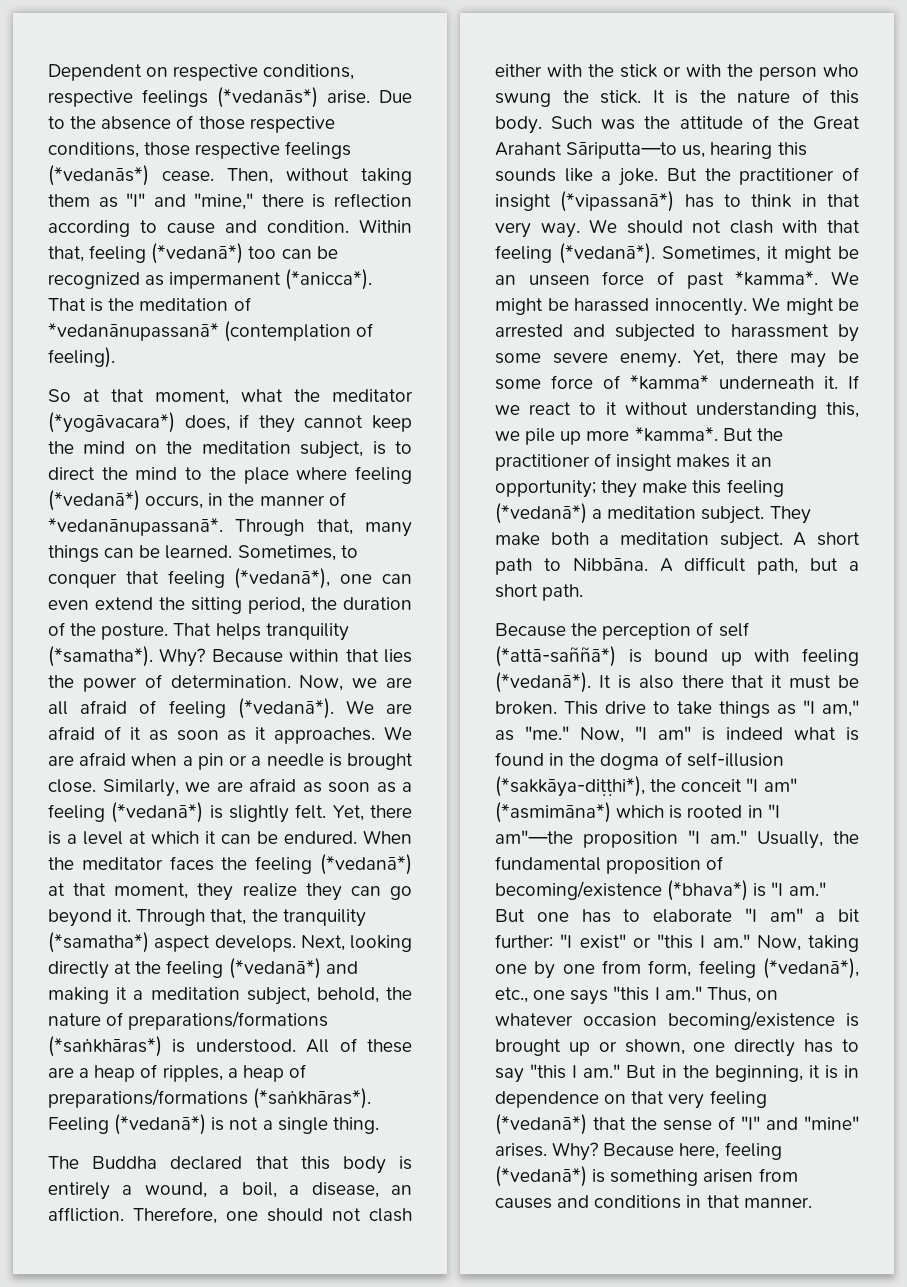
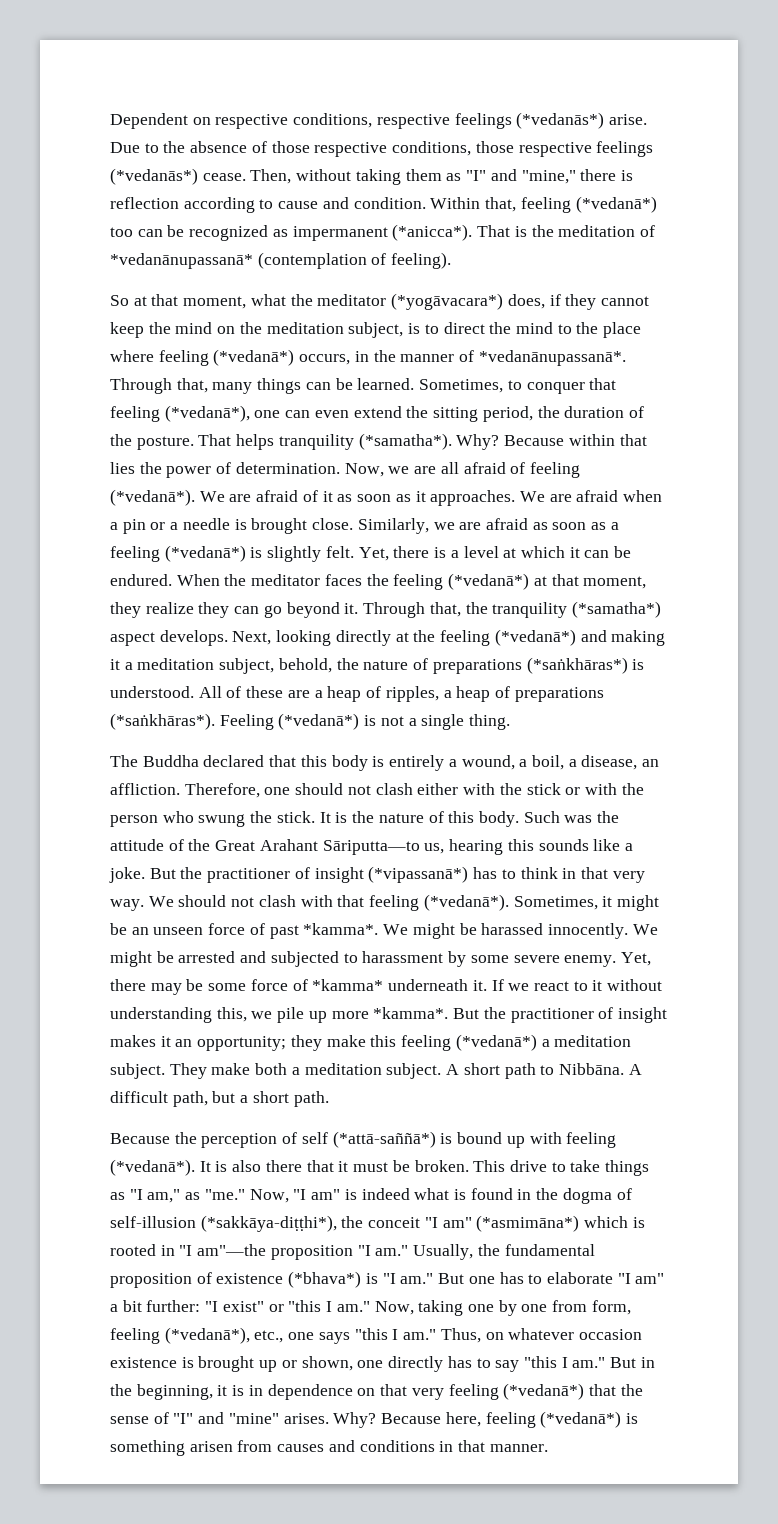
- Next, looking directly at the feeling (*vedanā*) and making it a meditation subject, behold, the nature of preparations/formations (*saṅkhāras*) is understood.
+ Next, looking directly at the feeling (*vedanā*) and making it a meditation subject, behold, the nature of preparations (*saṅkhāras*) is understood.
- All of these are a heap of ripples, a heap of preparations/formations (*saṅkhāras*).
+ All of these are a heap of ripples, a heap of preparations (*saṅkhāras*).
- Usually, the fundamental proposition of becoming/existence (*bhava*) is "I am."
+ Usually, the fundamental proposition of existence (*bhava*) is "I am."
- Thus, on whatever occasion becoming/existence is brought up or shown, one directly has to say "this I am."
+ Thus, on whatever occasion existence is brought up or shown, one directly has to say "this I am."

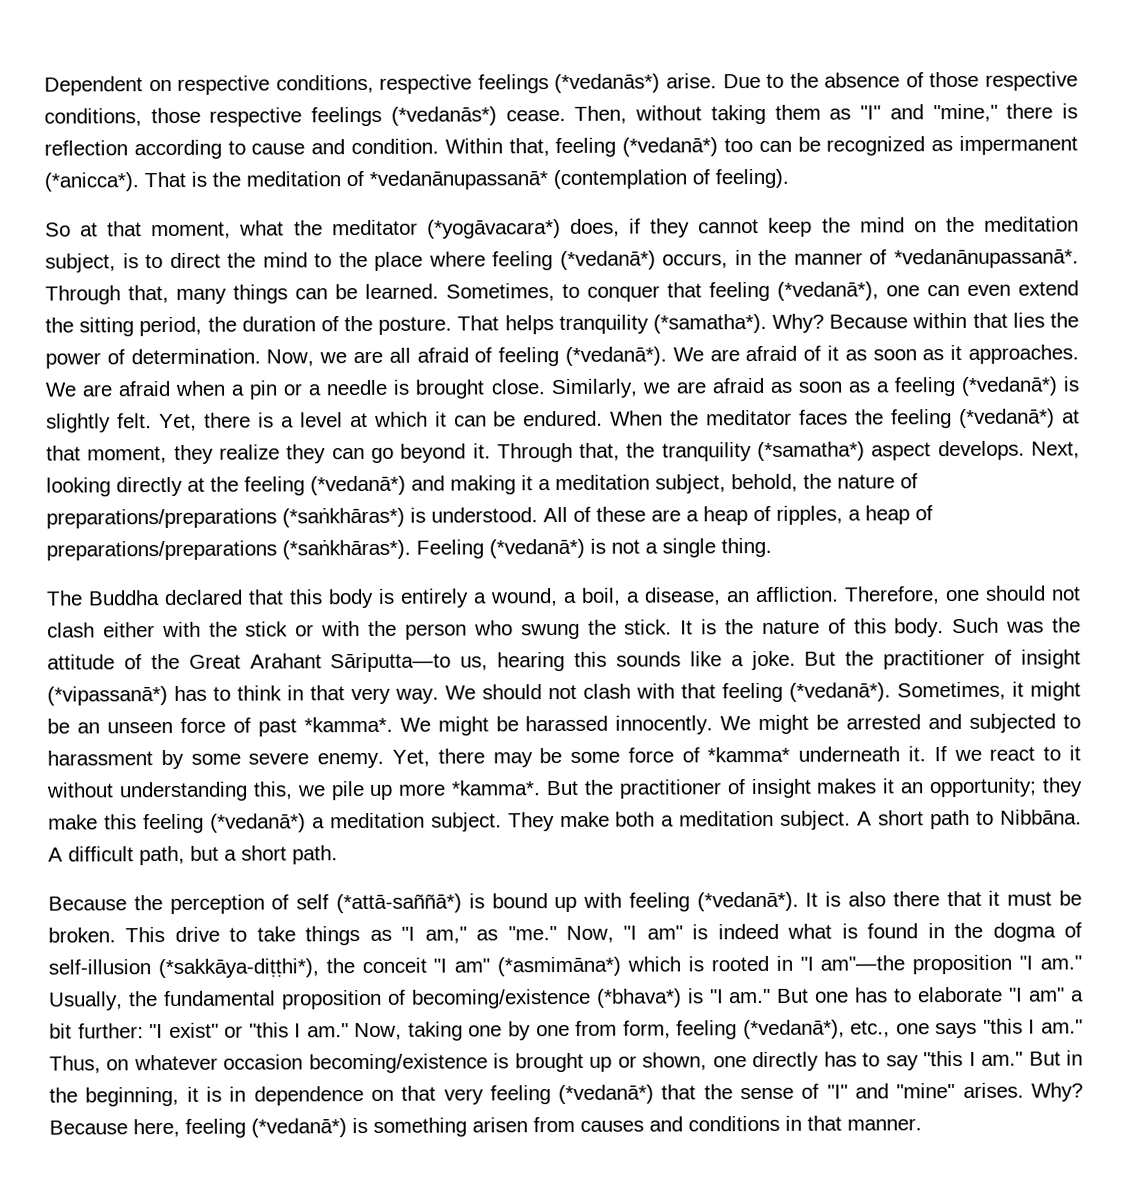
- Next, looking directly at the feeling (*vedanā*) and making it a meditation subject, behold, the nature of preparations (*saṅkhāras*) is understood.
+ Next, looking directly at the feeling (*vedanā*) and making it a meditation subject, behold, the nature of preparations/preparations (*saṅkhāras*) is understood.
- All of these are a heap of ripples, a heap of preparations (*saṅkhāras*).
+ All of these are a heap of ripples, a heap of preparations/preparations (*saṅkhāras*).
- Usually, the fundamental proposition of existence (*bhava*) is "I am."
+ Usually, the fundamental proposition of becoming/existence (*bhava*) is "I am."
- Thus, on whatever occasion existence is brought up or shown, one directly has to say "this I am."
+ Thus, on whatever occasion becoming/existence is brought up or shown, one directly has to say "this I am."

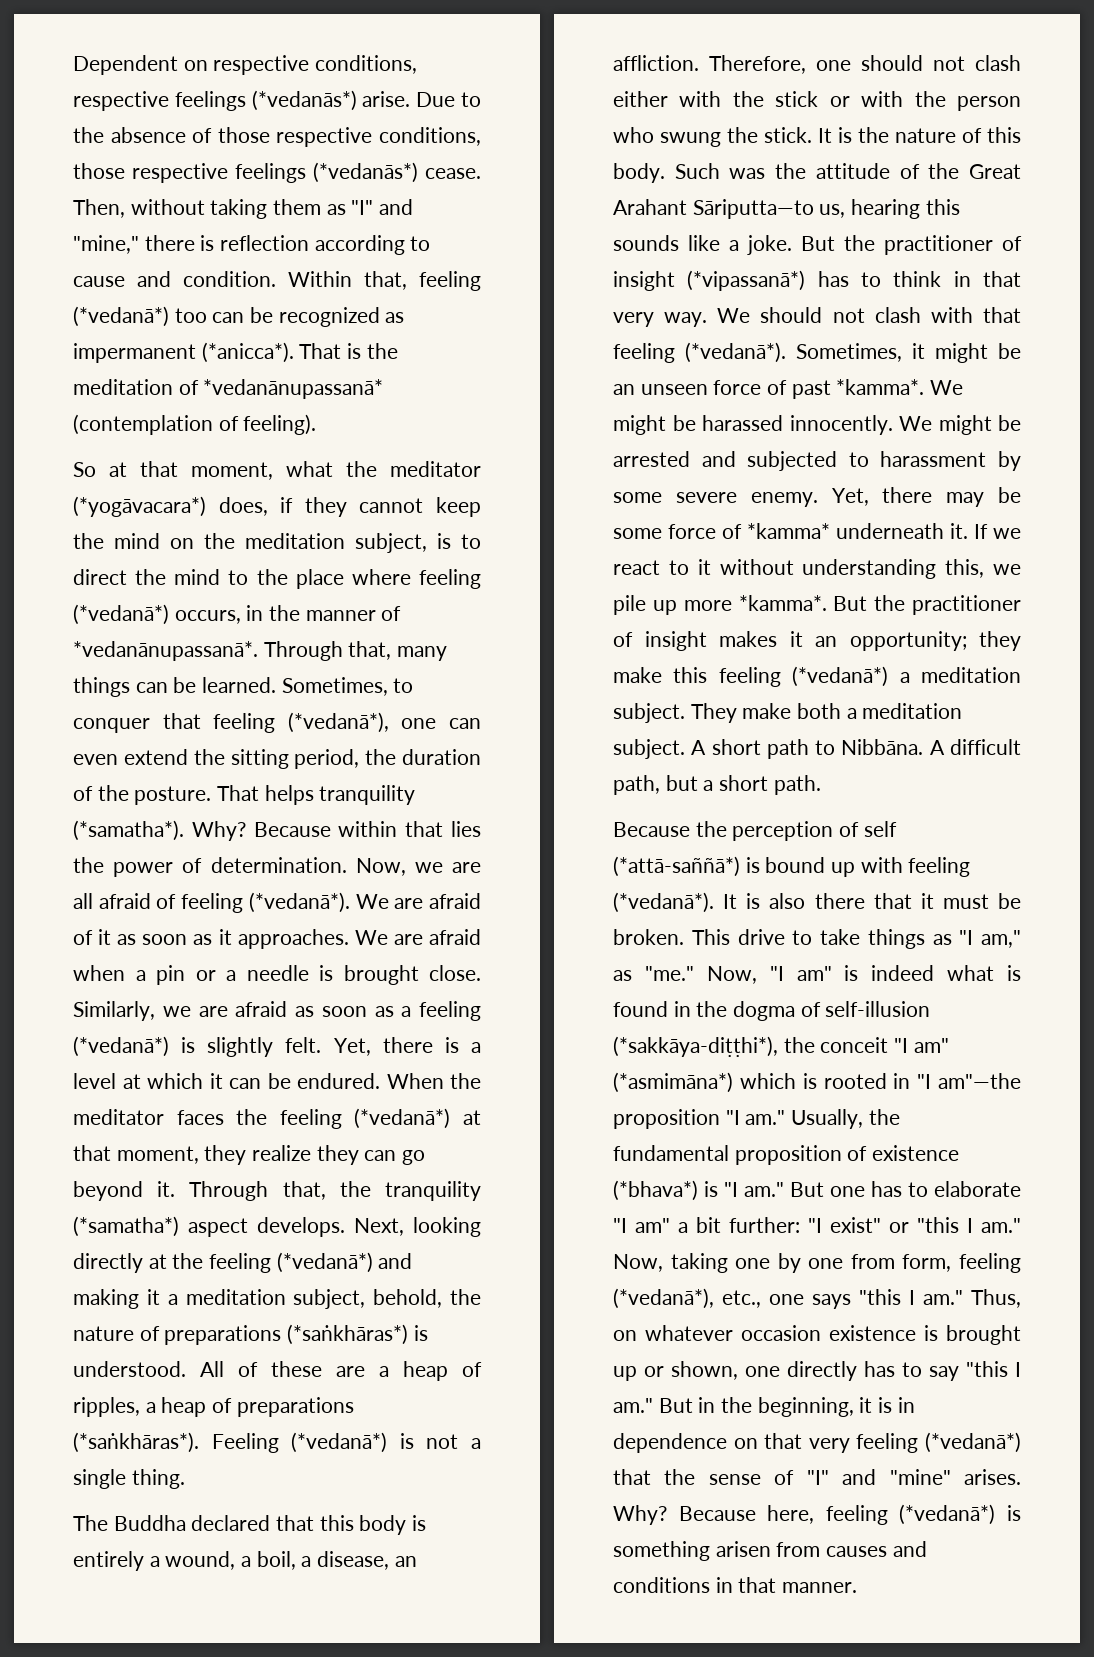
- Next, looking directly at the feeling (*vedanā*) and making it a meditation subject, behold, the nature of preparations/preparations (*saṅkhāras*) is understood.
+ Next, looking directly at the feeling (*vedanā*) and making it a meditation subject, behold, the nature of preparations (*saṅkhāras*) is understood.
- All of these are a heap of ripples, a heap of preparations/preparations (*saṅkhāras*).
+ All of these are a heap of ripples, a heap of preparations (*saṅkhāras*).
- Usually, the fundamental proposition of becoming/existence (*bhava*) is "I am."
+ Usually, the fundamental proposition of existence (*bhava*) is "I am."
- Thus, on whatever occasion becoming/existence is brought up or shown, one directly has to say "this I am."
+ Thus, on whatever occasion existence is brought up or shown, one directly has to say "this I am."

